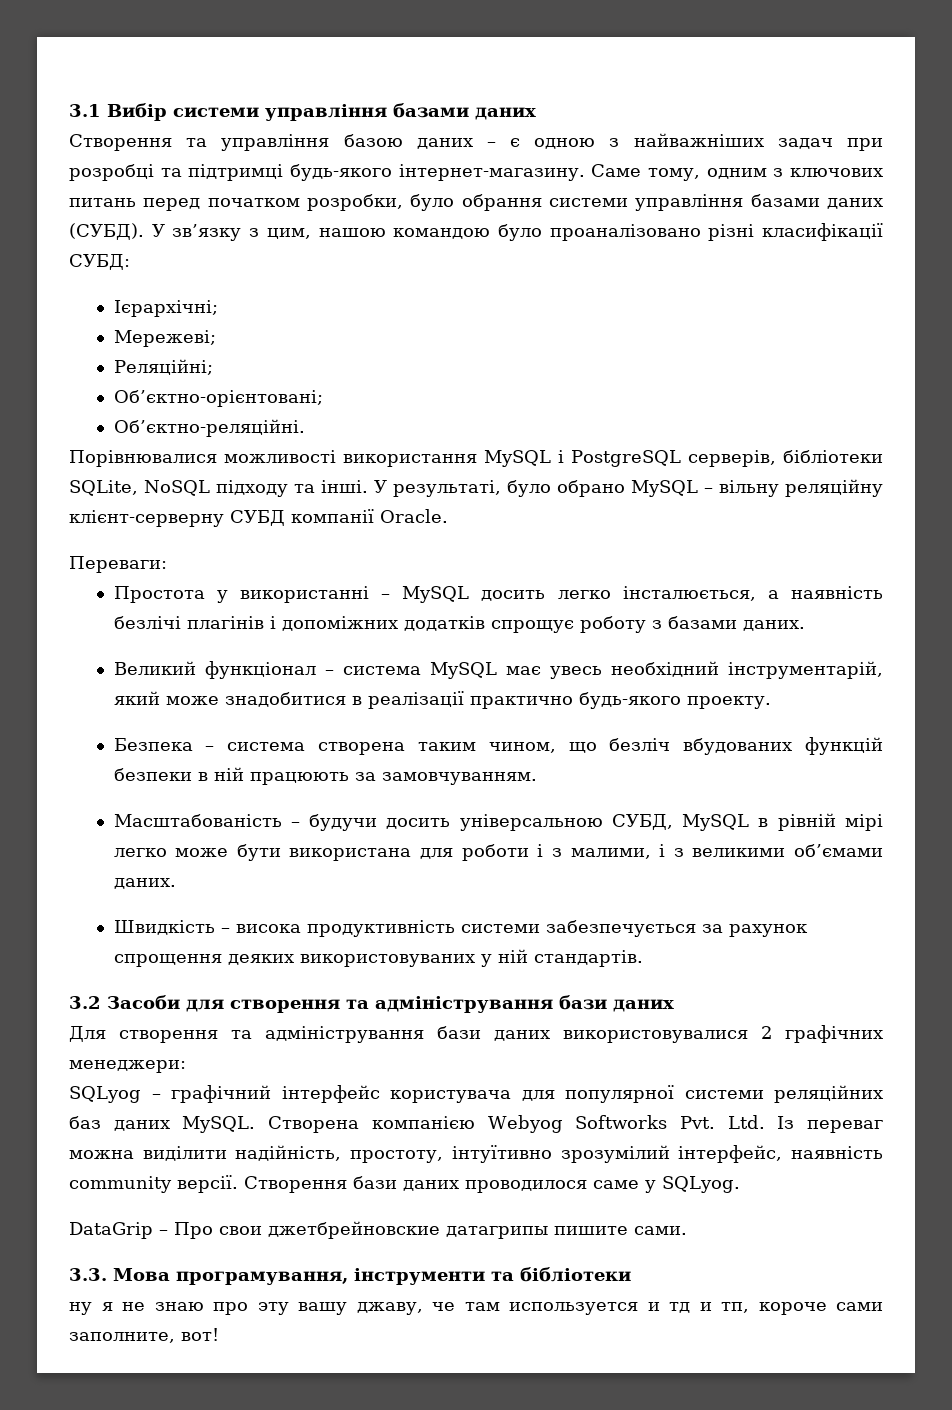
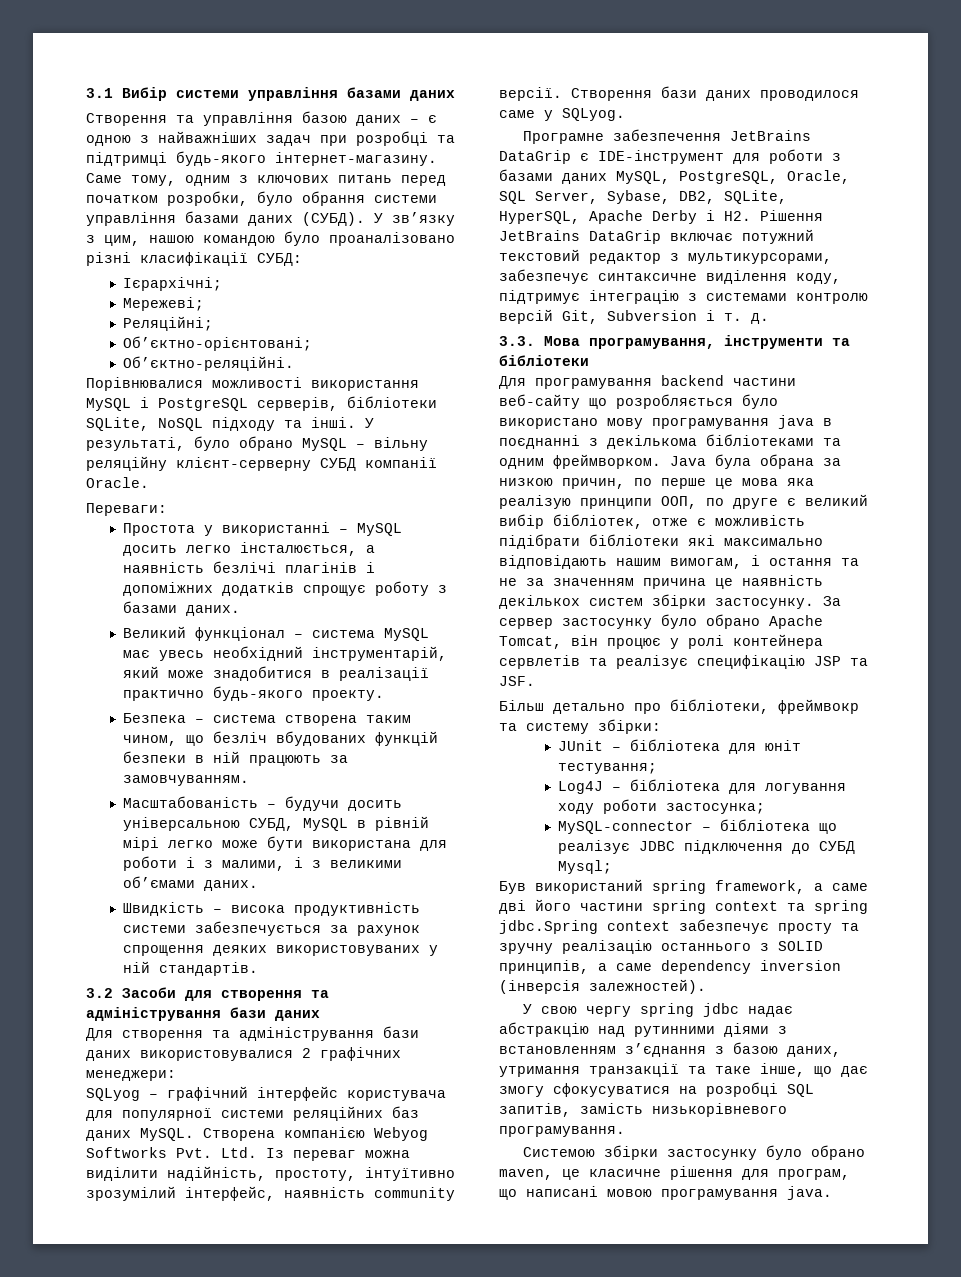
- DataGrip – Про свои джетбрейновские датагрипы пишите сами.
+ Програмне забезпечення JetBrains DataGrip є IDE-інструмент для роботи з базами даних MySQL, PostgreSQL, Oracle, SQL Server, Sybase, DB2, SQLite, HyperSQL, Apache Derby і H2. Рішення JetBrains DataGrip включає потужний текстовий редактор з мультикурсорами, забезпечує синтаксичне виділення коду, підтримує інтеграцію з системами контролю версій Git, Subversion і т. д.
- ну я не знаю про эту вашу джаву, че там используется и тд и тп, короче сами заполните, вот!
+ Для програмування backend частини веб-сайту що розробляється було використано мову програмування java в поєднанні з декількома бібліотеками та одним фреймворком. Java була обрана за низкою причин, по перше це мова яка реалізую принципи ООП, по друге є великий вибір бібліотек, отже є можливість підібрати бібліотеки які максимально відповідають нашим вимогам, і остання та не за значенням причина це наявність декількох систем збірки застосунку. За сервер застосунку було обрано Apache Tomcat, він процює у ролі контейнера сервлетів та реалізує специфікацію JSP та JSF.
+ Більш детально про бібліотеки, фреймвокр та систему збірки:
+ JUnit – бібліотека для юніт тестування;
+ Log4J – бібліотека для логування ходу роботи застосунка;
+ MySQL-connector – бібліотека що реалізує JDBC підключення до СУБД Mysql;
+ Був використаний spring framework, а саме дві його частини spring context та spring jdbc.Spring context забезпечує просту та зручну реалізацію останнього з SOLID принципів, а саме dependency inversion (інверсія залежностей).
+ У свою чергу spring jdbc надає абстракцію над рутинними діями з встановленням з’єднання з базою даних, утримання транзакції та таке інше, що дає змогу сфокусуватися на розробці SQL запитів, замість низькорівневого програмування.
+ Системою збірки застосунку було обрано maven, це класичне рішення для програм, що написані мовою програмування java.

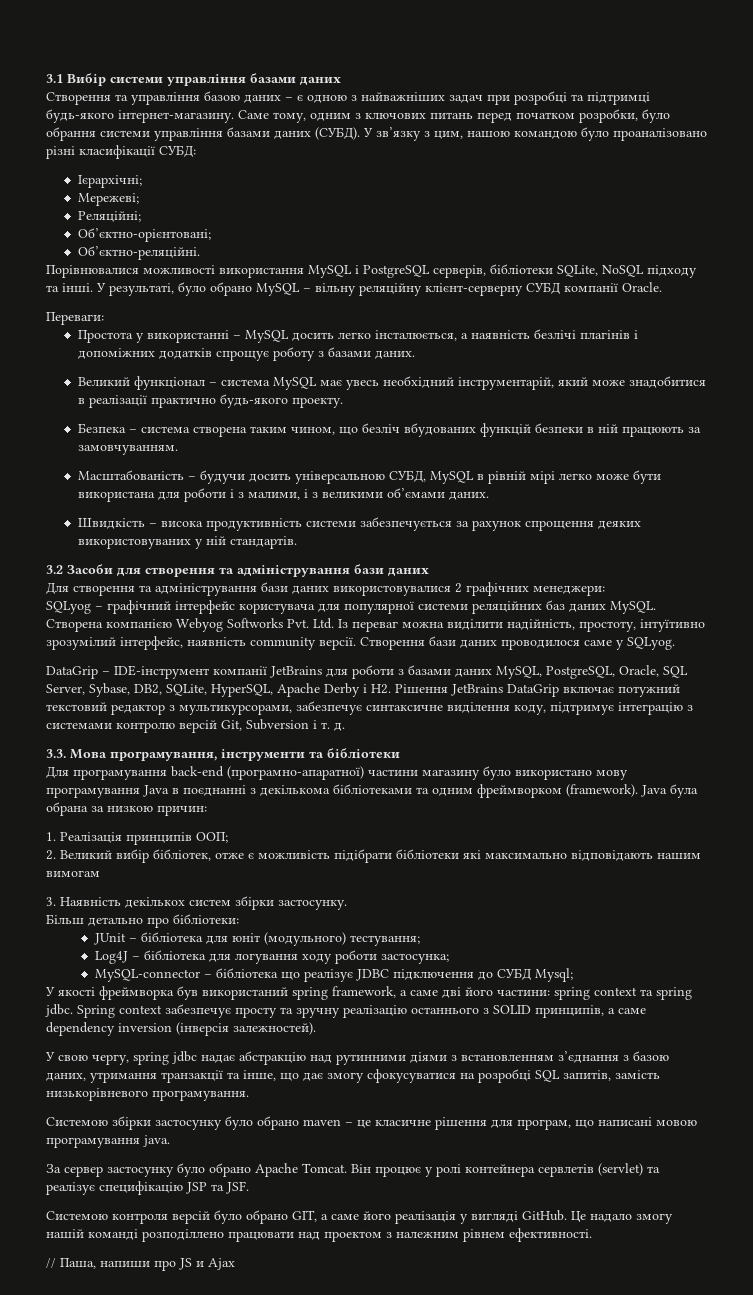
- Програмне забезпечення JetBrains DataGrip є IDE-інструмент для роботи з базами даних MySQL, PostgreSQL, Oracle, SQL Server, Sybase, DB2, SQLite, HyperSQL, Apache Derby і H2. Рішення JetBrains DataGrip включає потужний текстовий редактор з мультикурсорами, забезпечує синтаксичне виділення коду, підтримує інтеграцію з системами контролю версій Git, Subversion і т. д.
+ DataGrip – IDE-інструмент компанії JetBrains для роботи з базами даних MySQL, PostgreSQL, Oracle, SQL Server, Sybase, DB2, SQLite, HyperSQL, Apache Derby і H2. Рішення JetBrains DataGrip включає потужний текстовий редактор з мультикурсорами, забезпечує синтаксичне виділення коду, підтримує інтеграцію з системами контролю версій Git, Subversion і т. д.
- Для програмування backend частини веб-сайту що розробляється було використано мову програмування java в поєднанні з декількома бібліотеками та одним фреймворком.
+ Для програмування back-end (програмно-апаратної) частини магазину було використано мову програмування Java в поєднанні з декількома бібліотеками та одним фреймворком (framework).
- Java була обрана за низкою причин, по перше це мова яка реалізую принципи ООП, по друге є великий вибір бібліотек, отже є можливість підібрати бібліотеки які максимально відповідають нашим вимогам, і остання та не за значенням причина це наявність декількох систем збірки застосунку. За сервер застосунку було обрано Apache Tomcat, він процює у ролі контейнера сервлетів та реалізує специфікацію JSP та JSF.
- Більш детально про бібліотеки, фреймвокр та систему збірки:
+ Java була обрана за низкою причин:
+ 1. Реалізація принципів ООП;
+ 2. Великий вибір бібліотек, отже є можливість підібрати бібліотеки які максимально відповідають нашим вимогам
+ 3. Наявність декількох систем збірки застосунку.
+ Більш детально про бібліотеки:
- JUnit – бібліотека для юніт тестування;
+ JUnit – бібліотека для юніт (модульного) тестування;
- Був використаний spring framework, а саме дві його частини spring context та spring jdbc.Spring context забезпечує просту та зручну реалізацію останнього з SOLID принципів, а саме dependency inversion (інверсія залежностей).
+ У якості фреймворка був використаний spring framework, а саме дві його частини: spring context та spring jdbc. Spring context забезпечує просту та зручну реалізацію останнього з SOLID принципів, а саме dependency inversion (інверсія залежностей).
- У свою чергу spring jdbc надає абстракцію над рутинними діями з встановленням з’єднання з базою даних, утримання транзакції та таке інше, що дає змогу сфокусуватися на розробці SQL запитів, замість низькорівневого програмування.
+ У свою чергу, spring jdbc надає абстракцію над рутинними діями з встановленням з’єднання з базою даних, утримання транзакції та інше, що дає змогу сфокусуватися на розробці SQL запитів, замість низькорівневого програмування.
- Системою збірки застосунку було обрано maven, це класичне рішення для програм, що написані мовою програмування java.
+ Системою збірки застосунку було обрано maven – це класичне рішення для програм, що написані мовою програмування java.
+ За сервер застосунку було обрано Apache Tomcat. Він процює у ролі контейнера сервлетів (servlet) та реалізує специфікацію JSP та JSF.
+ Системою контроля версій було обрано GIT, а саме його реалізація у вигляді GitHub. Це надало змогу нашій команді розподіллено працювати над проектом з належним рівнем ефективності.
+ // Паша, напиши про JS и Ajax

